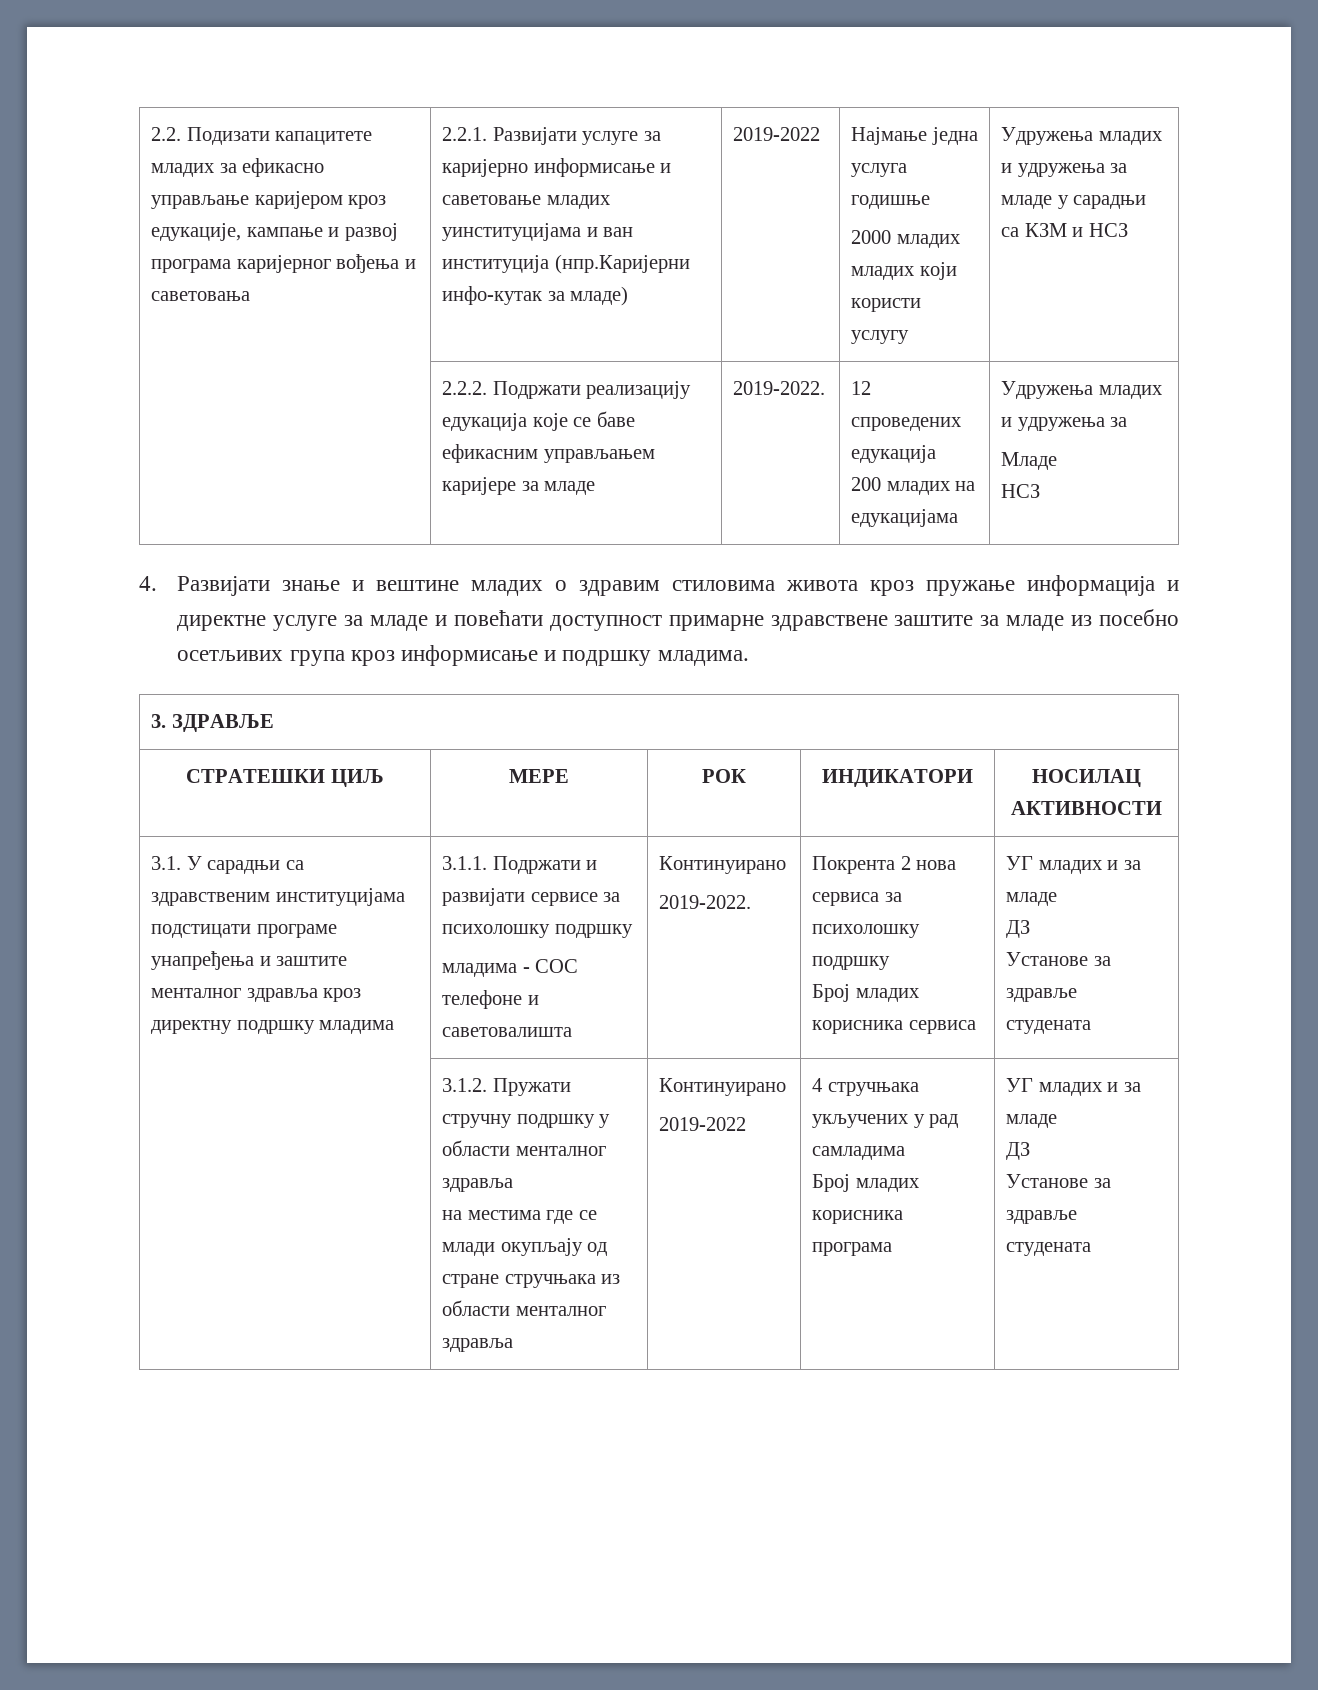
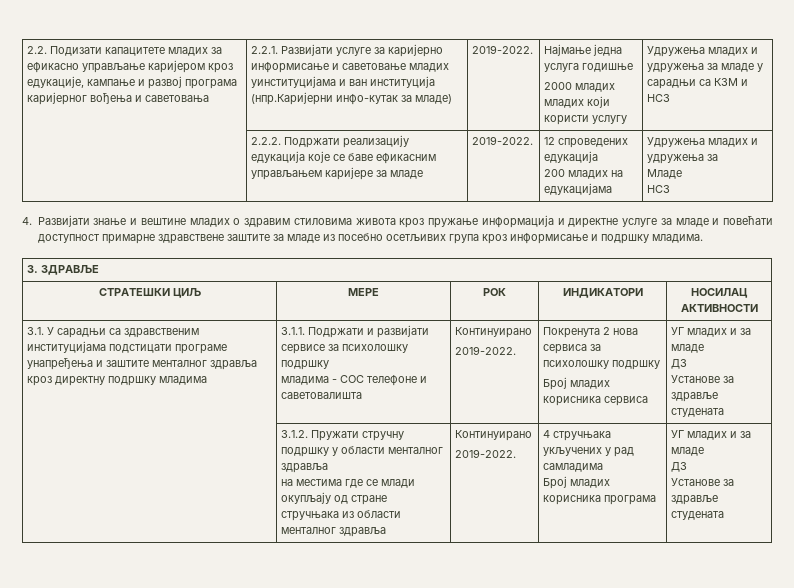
- 2.2.1. Развијати услуге за каријерно информисање и саветовање младих уинституцијама и ван институција (нпр.Каријерни инфо-кутак за младе) | 2019-2022
+ 2.2.1. Развијати услуге за каријерно информисање и саветовање младих уинституцијама и ван институција (нпр.Каријерни инфо-кутак за младе) | 2019-2022.
- Покрента 2 нова сервиса за психолошку подршку
+ Покренута 2 нова сервиса за психолошку подршку
  на местима где се млади окупљају од стране стручњака из области менталног здравља | Континуирано
- 2019-2022
+ 2019-2022.

